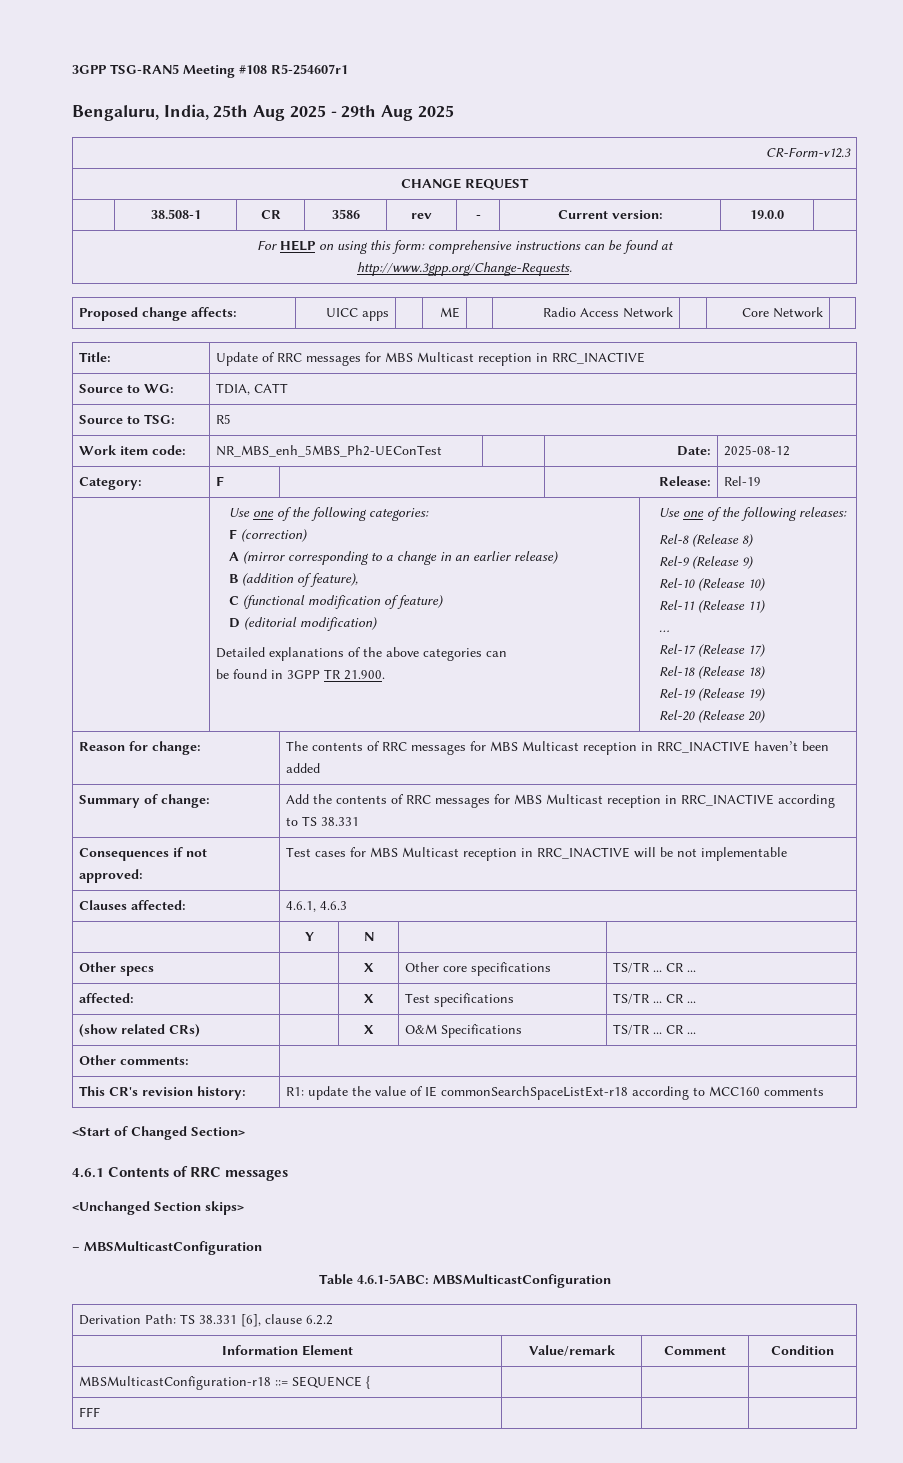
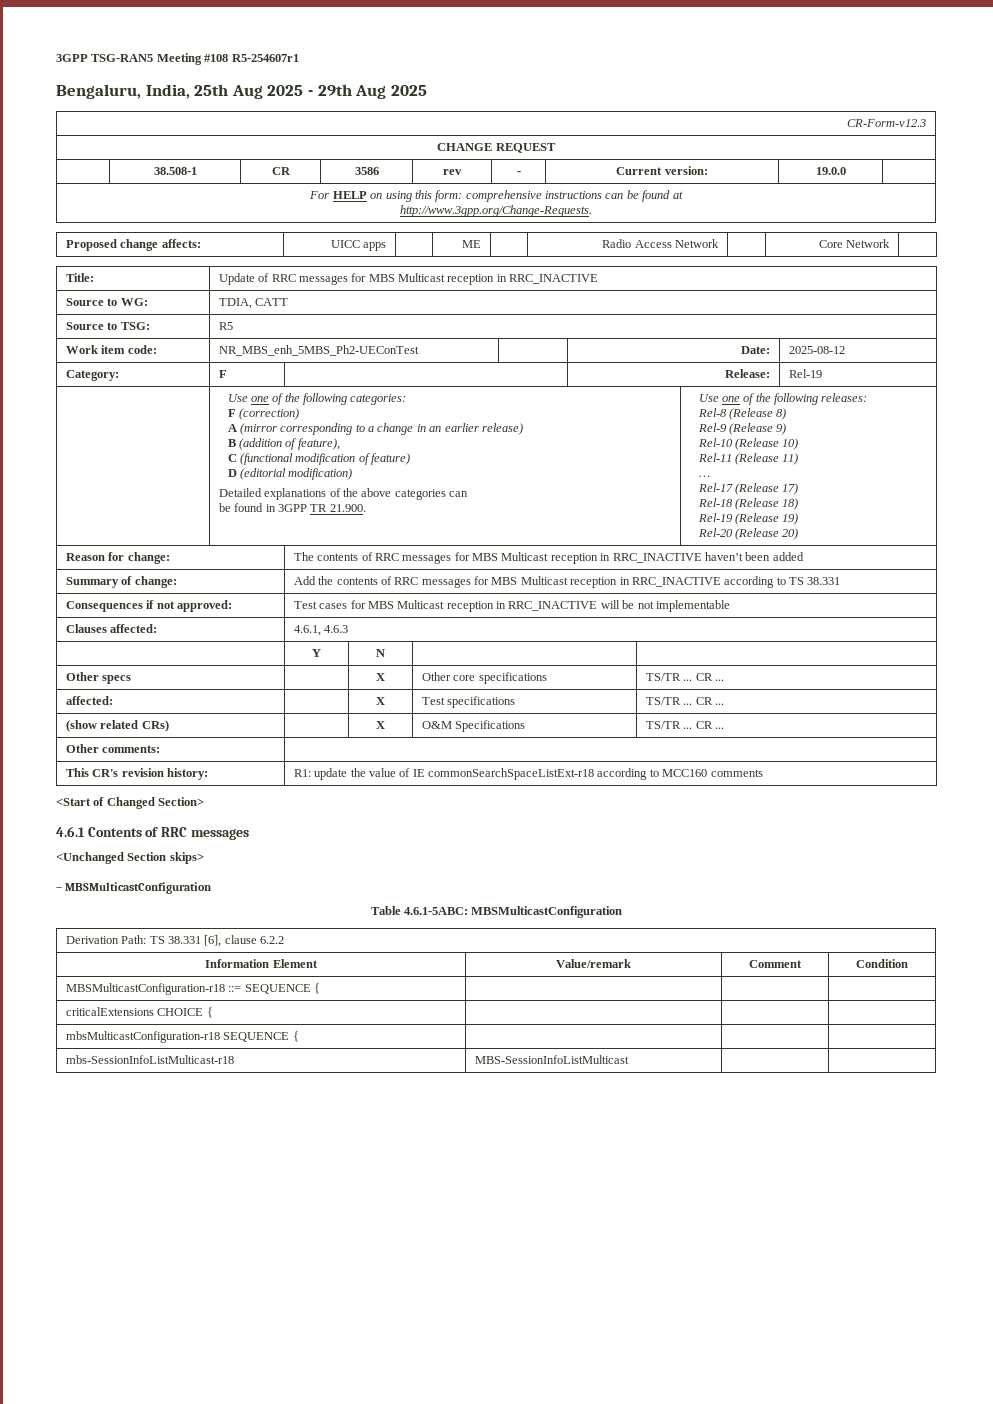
- FFF | | |
+ criticalExtensions CHOICE { | | |
+ mbsMulticastConfiguration-r18 SEQUENCE { | | |
+ mbs-SessionInfoListMulticast-r18 | MBS-SessionInfoListMulticast | |

